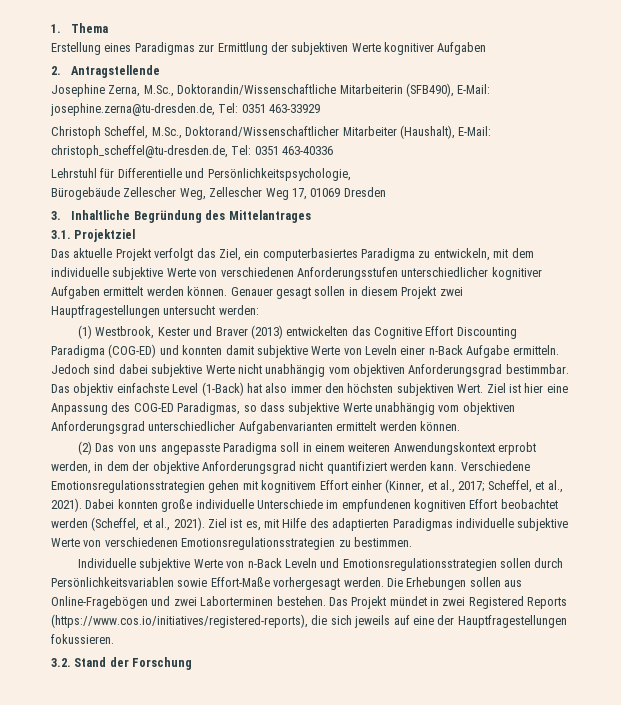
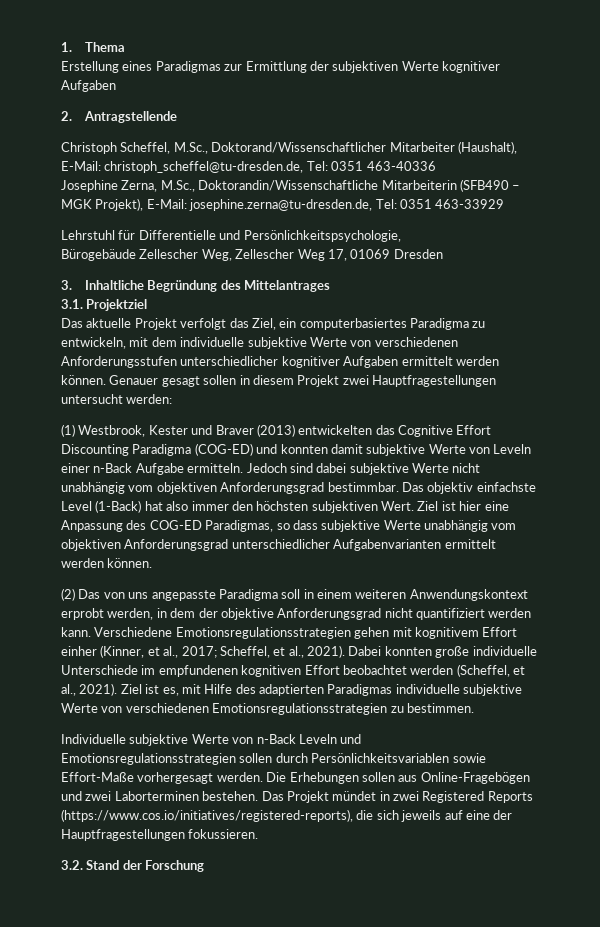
- Josephine Zerna, M.Sc., Doktorandin/Wissenschaftliche Mitarbeiterin (SFB490), E-Mail: josephine.zerna@tu-dresden.de, Tel: 0351 463-33929
+ Josephine Zerna, M.Sc., Doktorandin/Wissenschaftliche Mitarbeiterin (SFB490 – MGK Projekt), E-Mail: josephine.zerna@tu-dresden.de, Tel: 0351 463-33929

